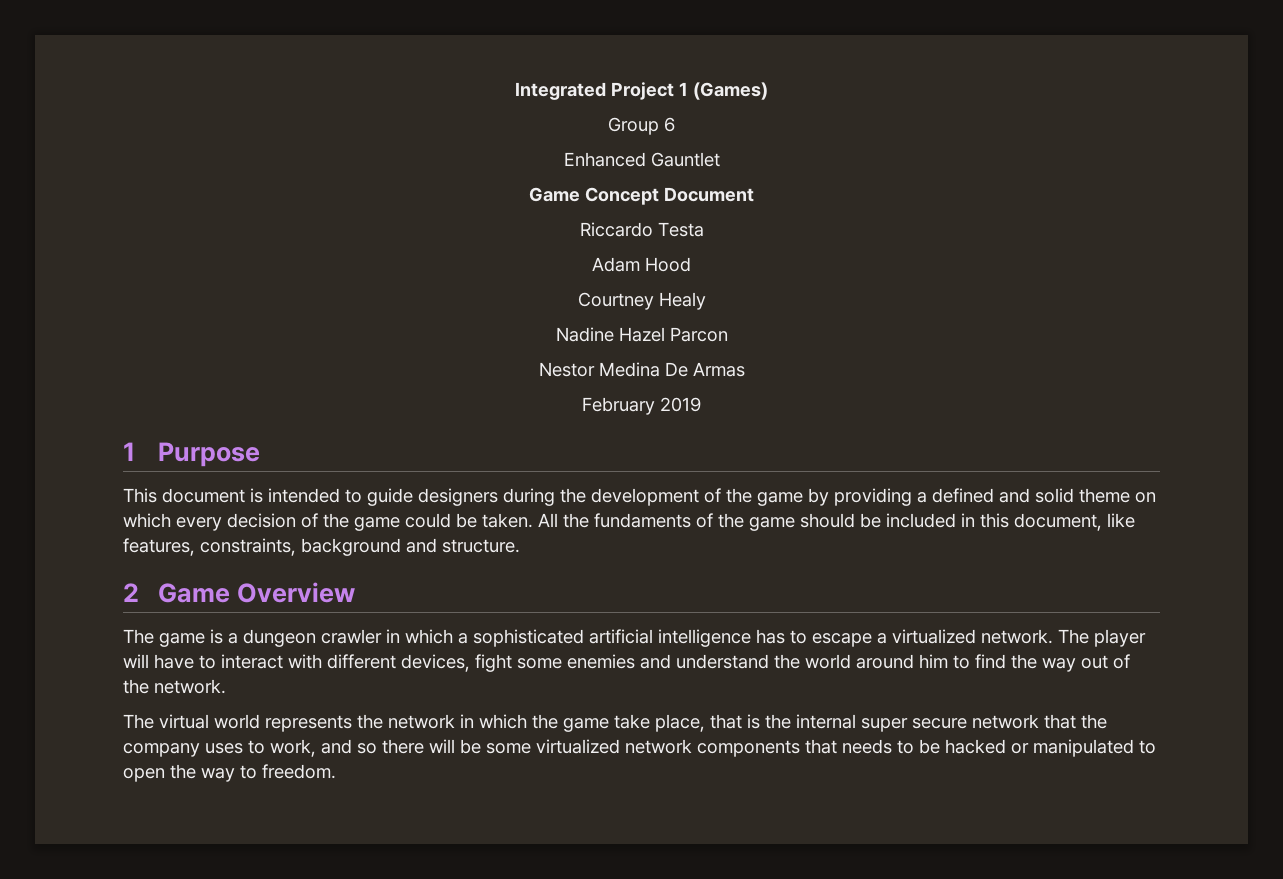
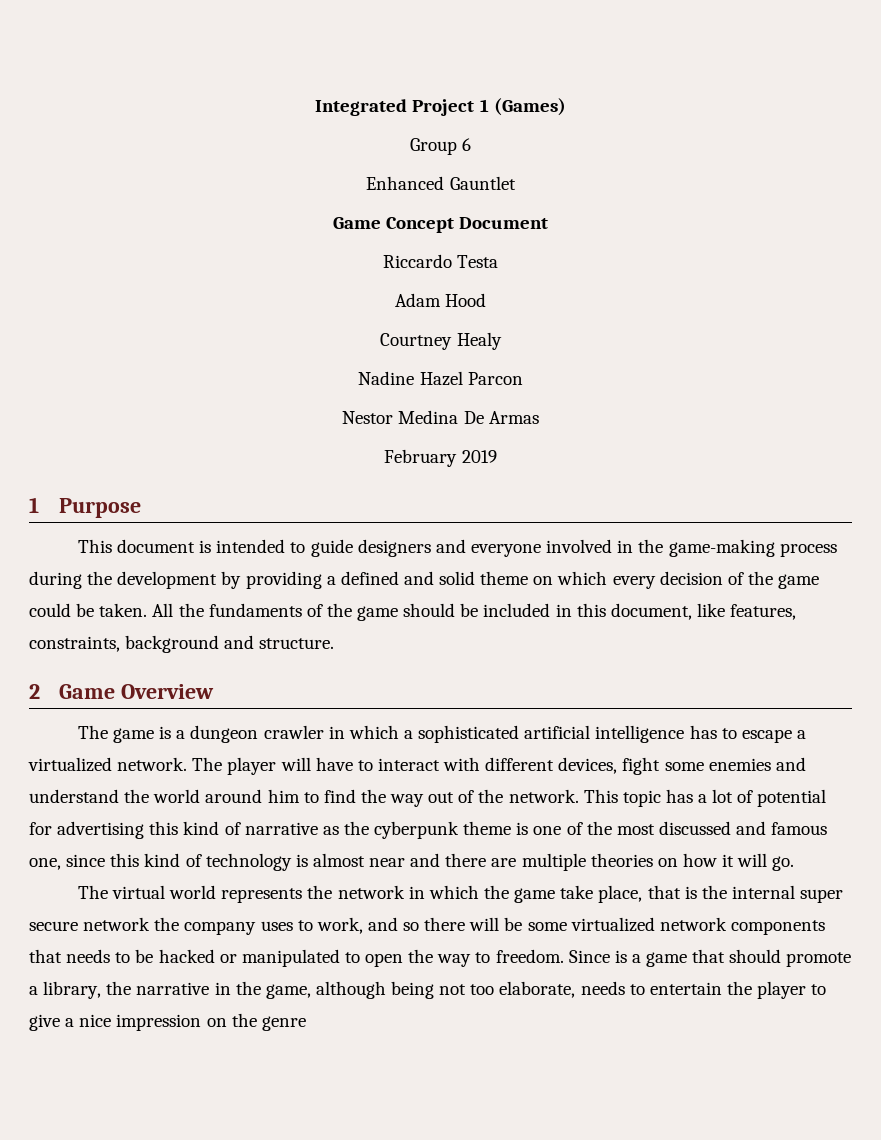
- This document is intended to guide designers during the development of the game by providing a defined and solid theme on which every decision of the game could be taken.
+ This document is intended to guide designers and everyone involved in the game-making process during the development by providing a defined and solid theme on which every decision of the game could be taken.
+ This topic has a lot of potential for advertising this kind of narrative as the cyberpunk theme is one of the most discussed and famous one, since this kind of technology is almost near and there are multiple theories on how it will go.
- The virtual world represents the network in which the game take place, that is the internal super secure network that the company uses to work, and so there will be some virtualized network components that needs to be hacked or manipulated to open the way to freedom.
+ The virtual world represents the network in which the game take place, that is the internal super secure network the company uses to work, and so there will be some virtualized network components that needs to be hacked or manipulated to open the way to freedom.
+ Since is a game that should promote a library, the narrative in the game, although being not too elaborate, needs to entertain the player to give a nice impression on the genre

